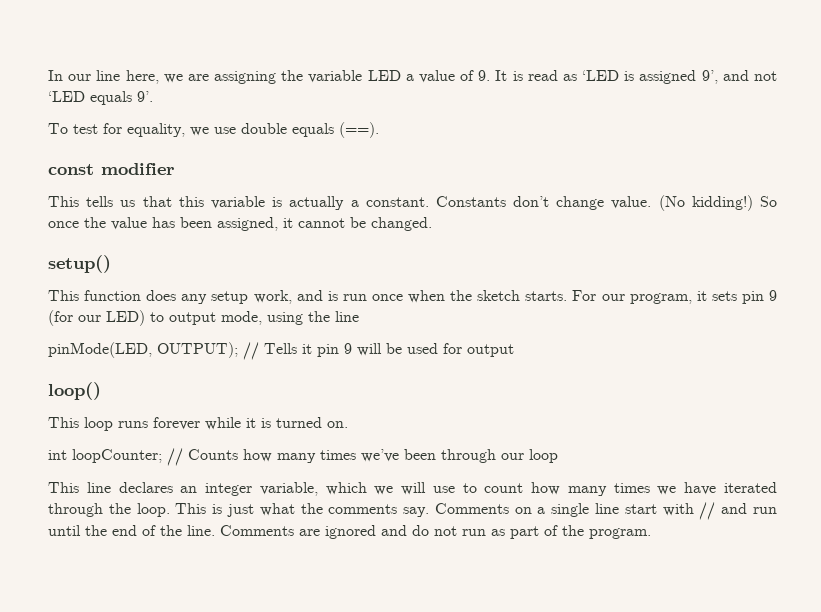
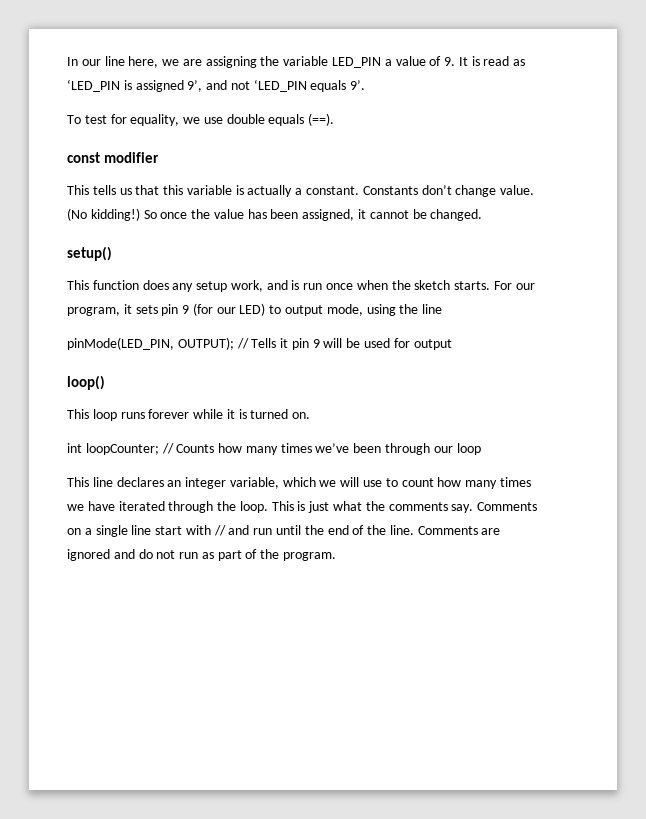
- In our line here, we are assigning the variable LED a value of 9. It is read as ‘LED is assigned 9’, and not ‘LED equals 9’.
+ In our line here, we are assigning the variable LED_PIN a value of 9. It is read as ‘LED_PIN is assigned 9’, and not ‘LED_PIN equals 9’.
- pinMode(LED, OUTPUT); // Tells it pin 9 will be used for output
+ pinMode(LED_PIN, OUTPUT); // Tells it pin 9 will be used for output

